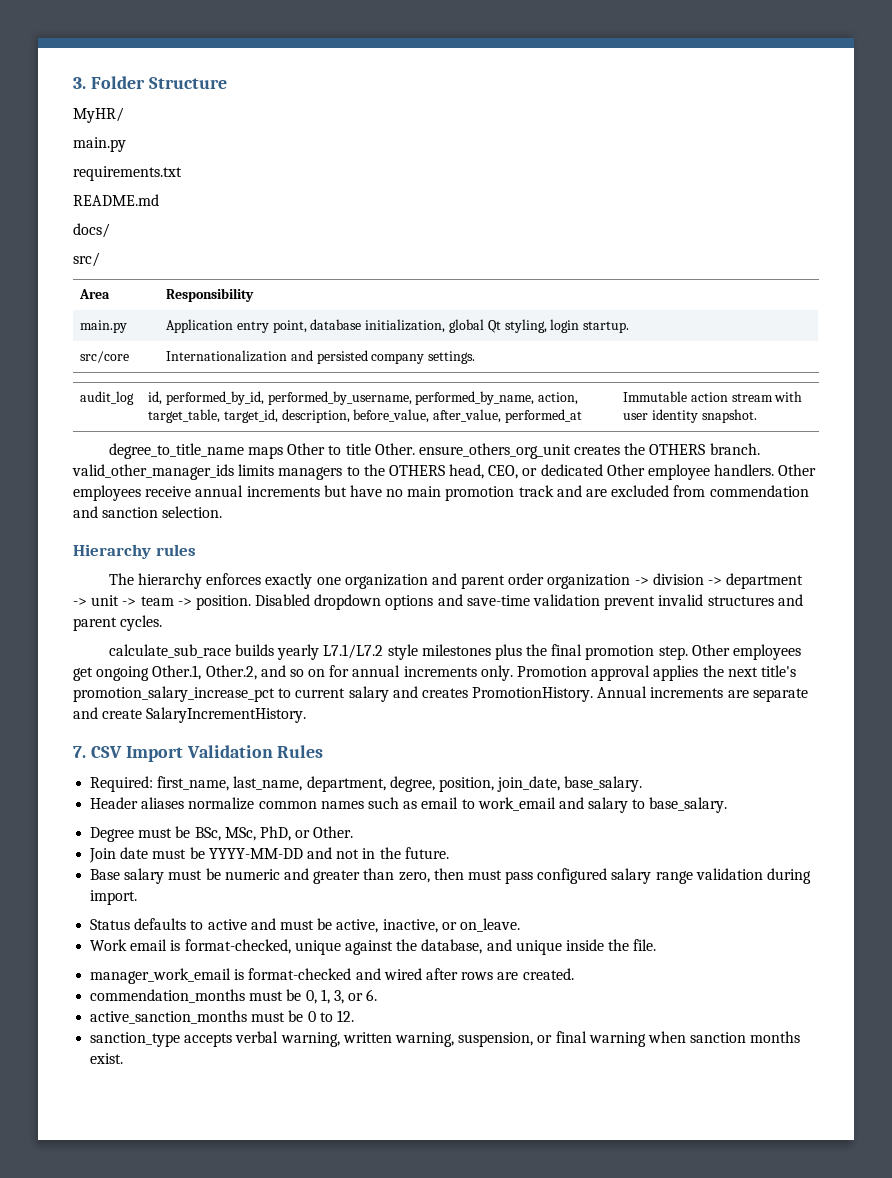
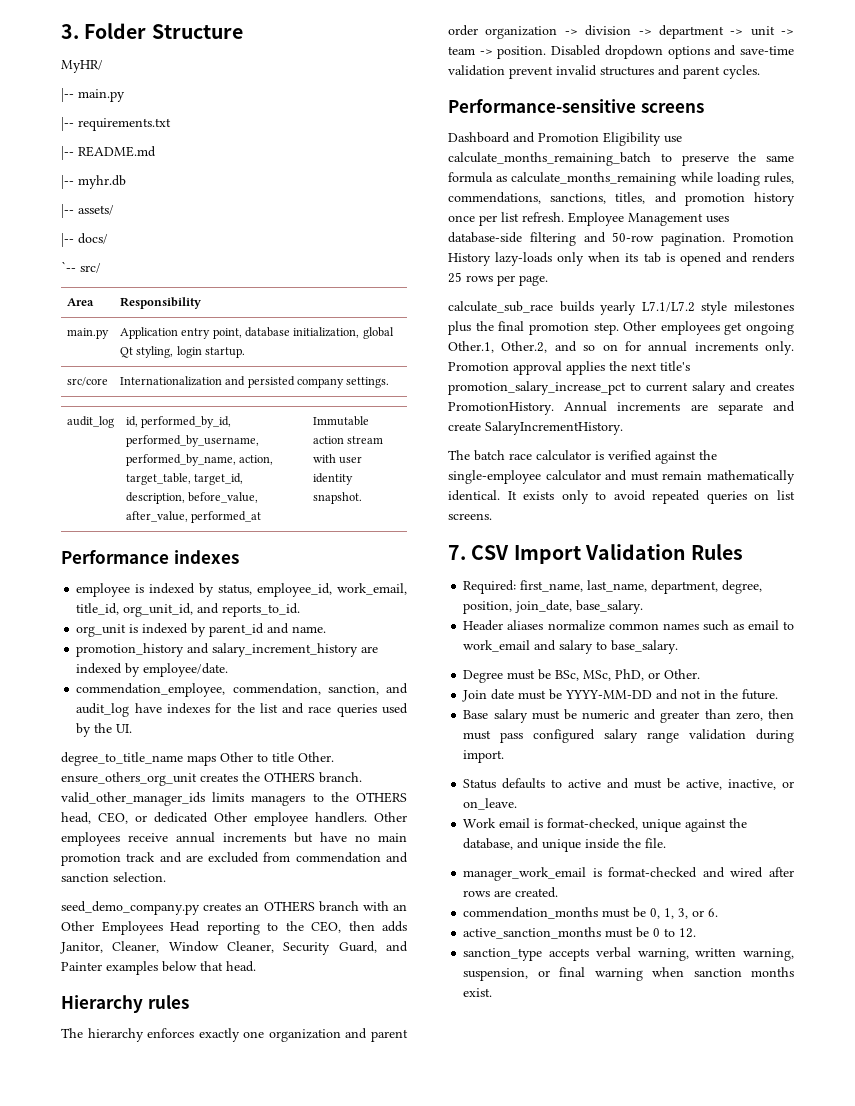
  MyHR/
- main.py
+ |-- main.py
- requirements.txt
+ |-- requirements.txt
- README.md
+ |-- README.md
- docs/
+ |-- myhr.db
+ |-- assets/
+ |-- docs/
- src/
+ `-- src/
+ Performance indexes
+ employee is indexed by status, employee_id, work_email, title_id, org_unit_id, and reports_to_id.
+ org_unit is indexed by parent_id and name.
+ promotion_history and salary_increment_history are indexed by employee/date.
+ commendation_employee, commendation, sanction, and audit_log have indexes for the list and race queries used by the UI.
+ seed_demo_company.py creates an OTHERS branch with an Other Employees Head reporting to the CEO, then adds Janitor, Cleaner, Window Cleaner, Security Guard, and Painter examples below that head.
+ Performance-sensitive screens
+ Dashboard and Promotion Eligibility use calculate_months_remaining_batch to preserve the same formula as calculate_months_remaining while loading rules, commendations, sanctions, titles, and promotion history once per list refresh. Employee Management uses database-side filtering and 50-row pagination. Promotion History lazy-loads only when its tab is opened and renders 25 rows per page.
+ The batch race calculator is verified against the single-employee calculator and must remain mathematically identical. It exists only to avoid repeated queries on list screens.

